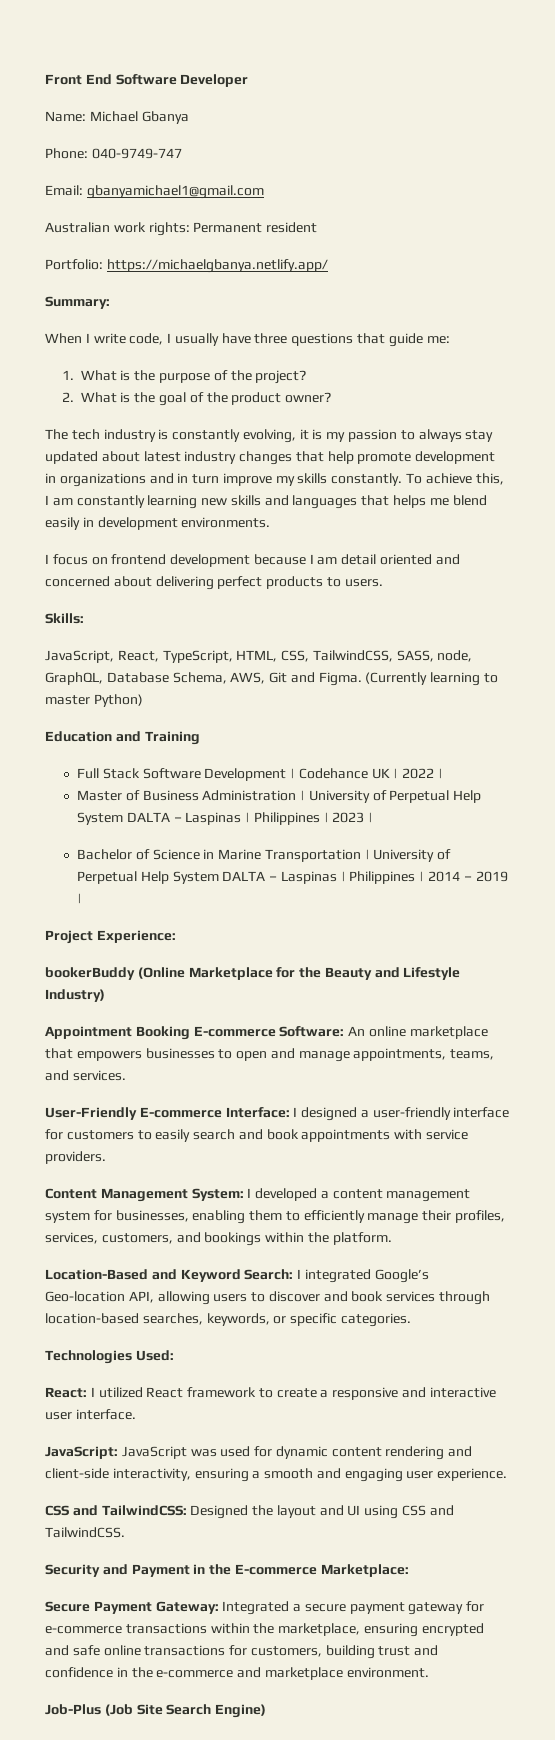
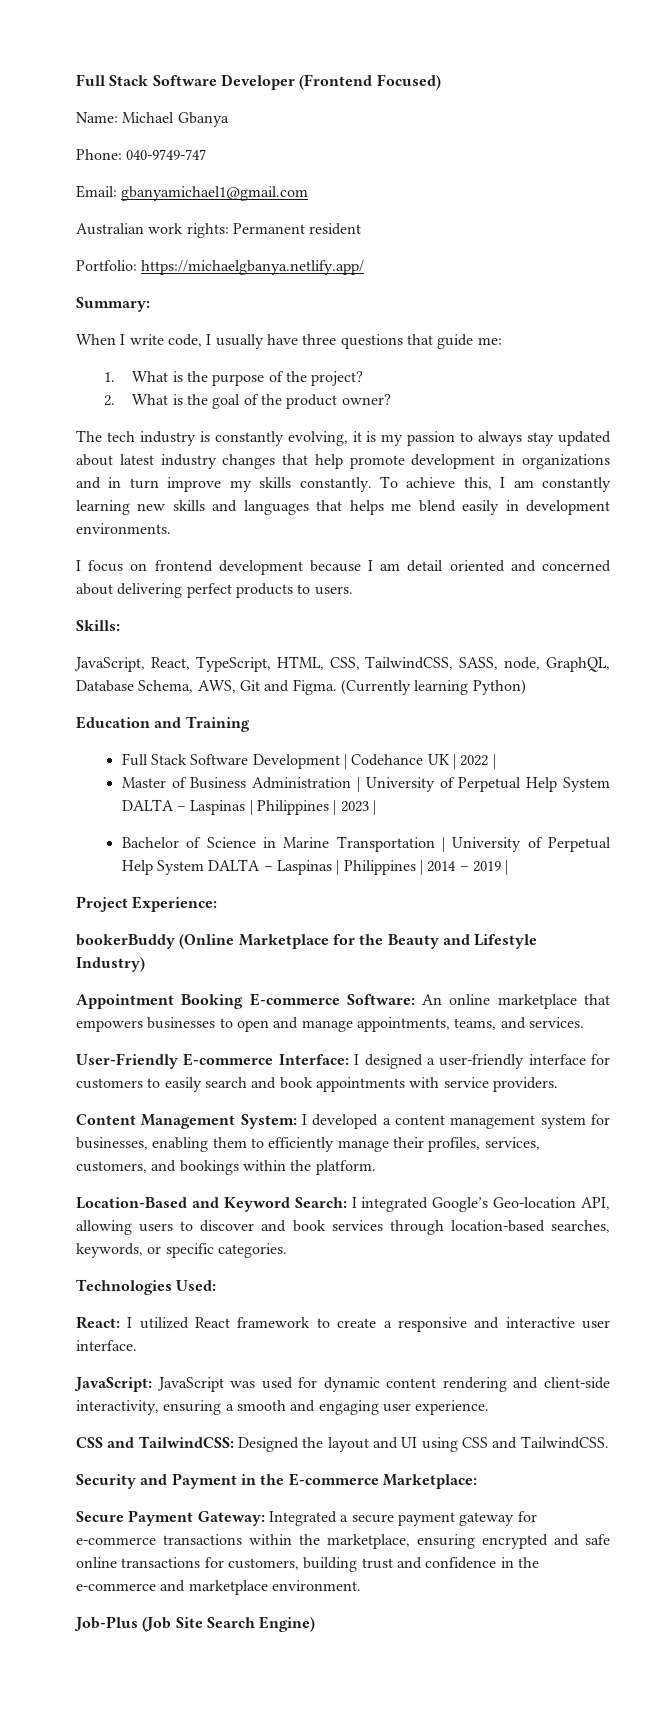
- Front End Software Developer
+ Full Stack Software Developer (Frontend Focused)
- (Currently learning to master Python)
+ (Currently learning Python)

